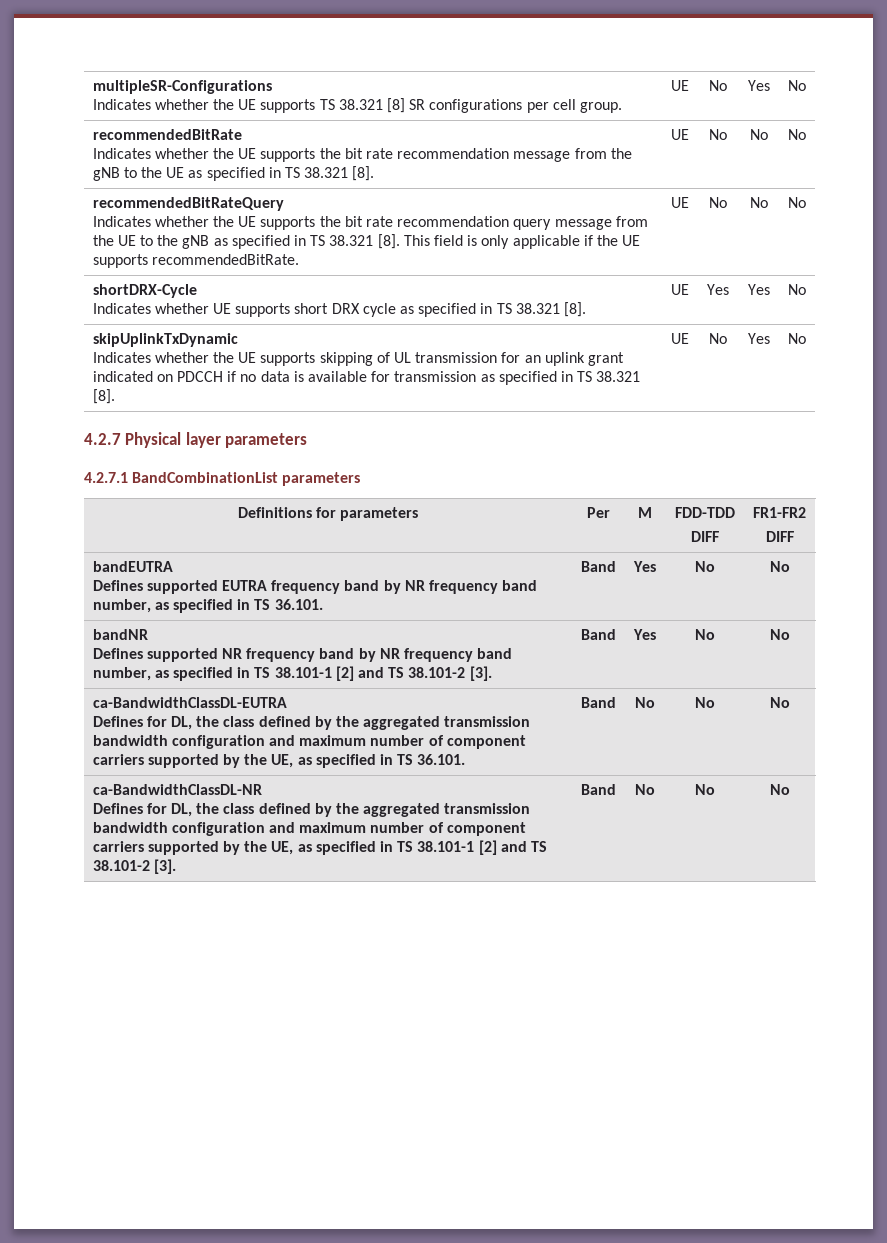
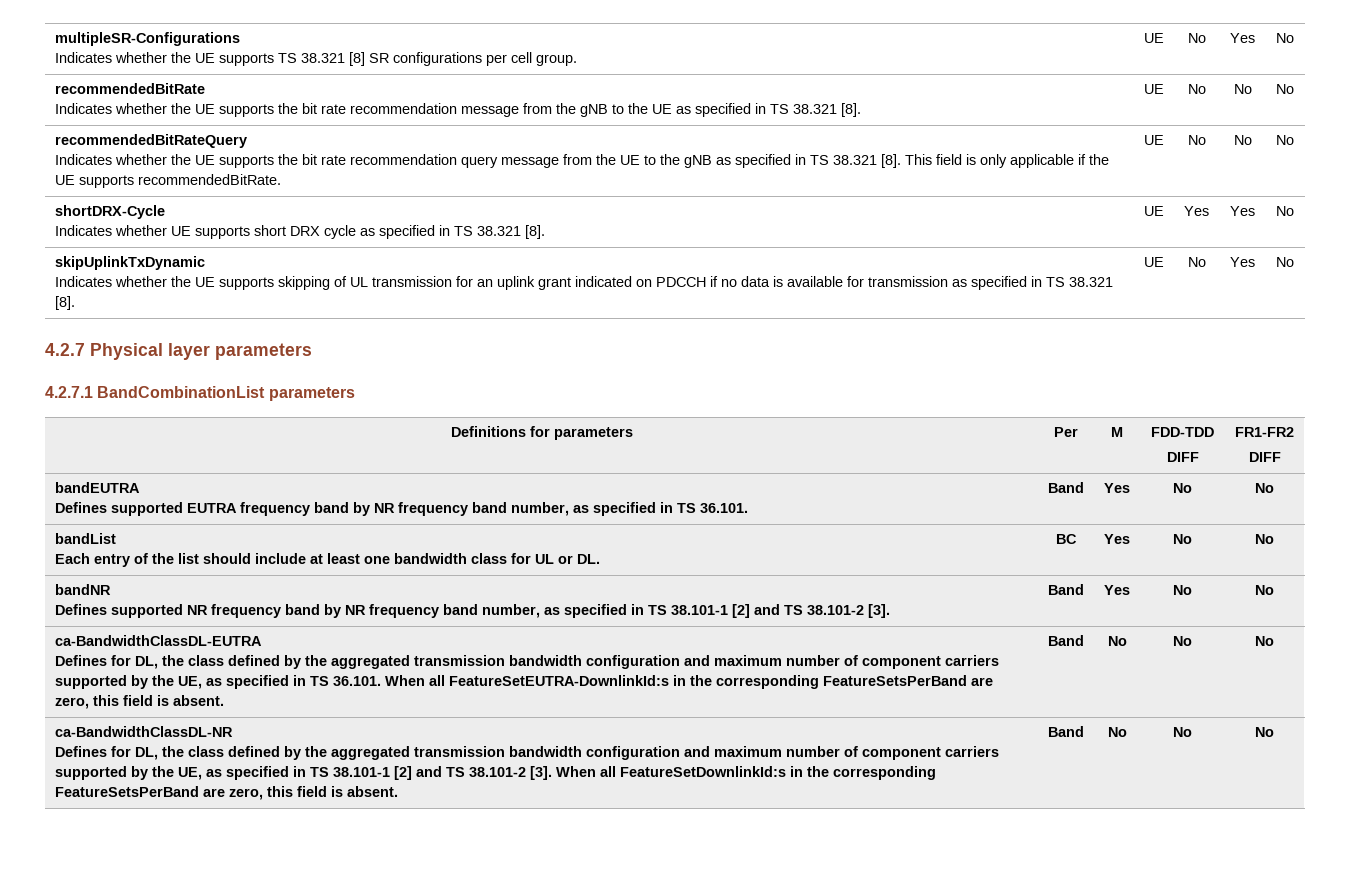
+ bandList
+ Each entry of the list should include at least one bandwidth class for UL or DL. | BC | Yes | No | No
- Defines for DL, the class defined by the aggregated transmission bandwidth configuration and maximum number of component carriers supported by the UE, as specified in TS 36.101.
+ Defines for DL, the class defined by the aggregated transmission bandwidth configuration and maximum number of component carriers supported by the UE, as specified in TS 36.101. When all FeatureSetEUTRA-DownlinkId:s in the corresponding FeatureSetsPerBand are zero, this field is absent.
+ When all FeatureSetDownlinkId:s in the corresponding FeatureSetsPerBand are zero, this field is absent.

